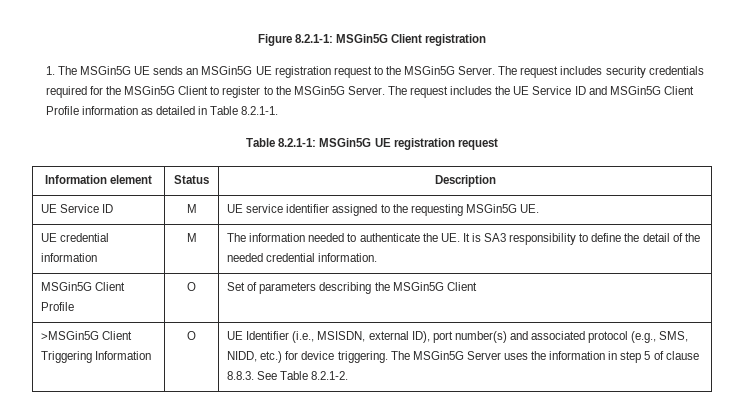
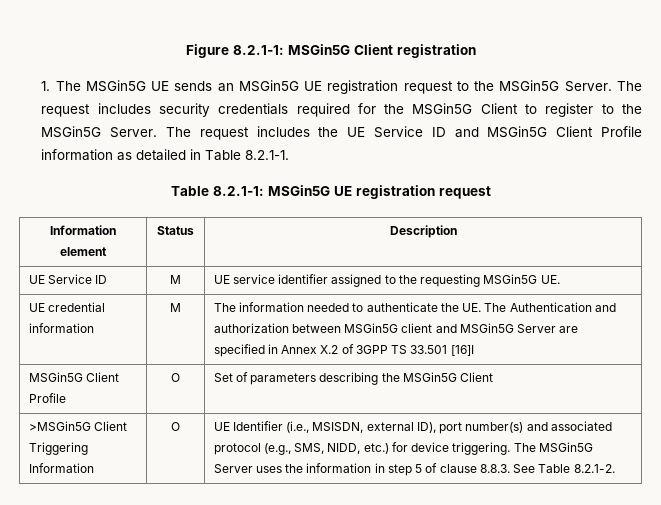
- UE credential information | M | The information needed to authenticate the UE. It is SA3 responsibility to define the detail of the needed credential information.
+ UE credential information | M | The information needed to authenticate the UE. The Authentication and authorization between MSGin5G client and MSGin5G Server are specified in Annex X.2 of 3GPP TS 33.501 [16]I

